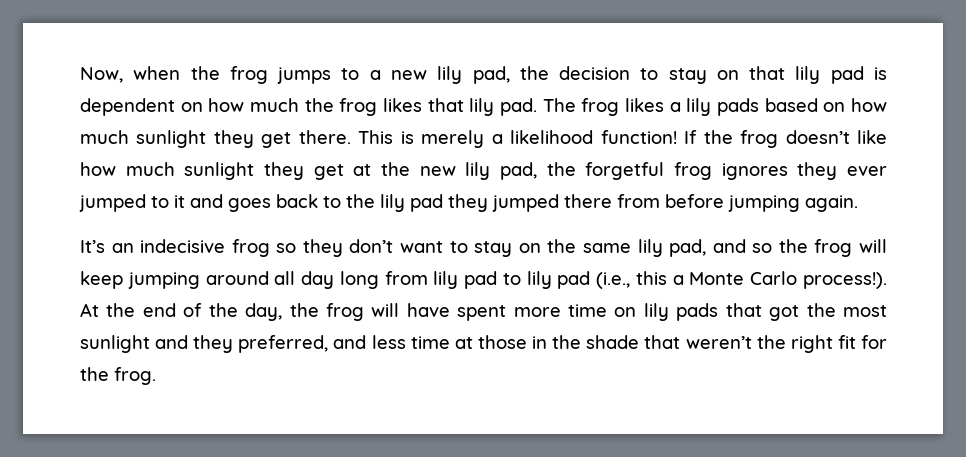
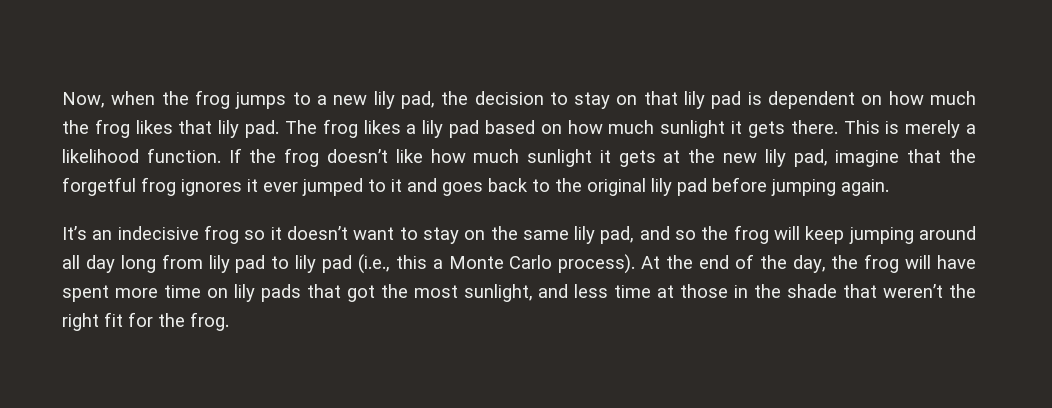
- The frog likes a lily pads based on how much sunlight they get there.
+ The frog likes a lily pad based on how much sunlight it gets there.
- This is merely a likelihood function!
+ This is merely a likelihood function.
- If the frog doesn’t like how much sunlight they get at the new lily pad, the forgetful frog ignores they ever jumped to it and goes back to the lily pad they jumped there from before jumping again.
+ If the frog doesn’t like how much sunlight it gets at the new lily pad, imagine that the forgetful frog ignores it ever jumped to it and goes back to the original lily pad before jumping again.
- It’s an indecisive frog so they don’t want to stay on the same lily pad, and so the frog will keep jumping around all day long from lily pad to lily pad (i.e., this a Monte Carlo process!).
+ It’s an indecisive frog so it doesn’t want to stay on the same lily pad, and so the frog will keep jumping around all day long from lily pad to lily pad (i.e., this a Monte Carlo process).
- At the end of the day, the frog will have spent more time on lily pads that got the most sunlight and they preferred, and less time at those in the shade that weren’t the right fit for the frog.
+ At the end of the day, the frog will have spent more time on lily pads that got the most sunlight, and less time at those in the shade that weren’t the right fit for the frog.

